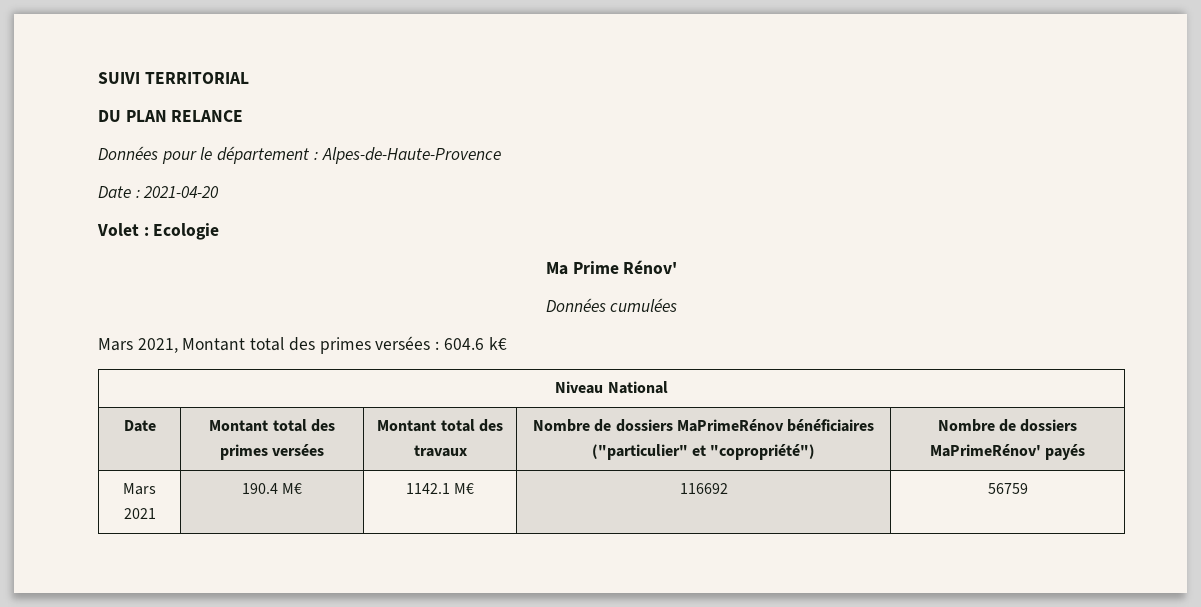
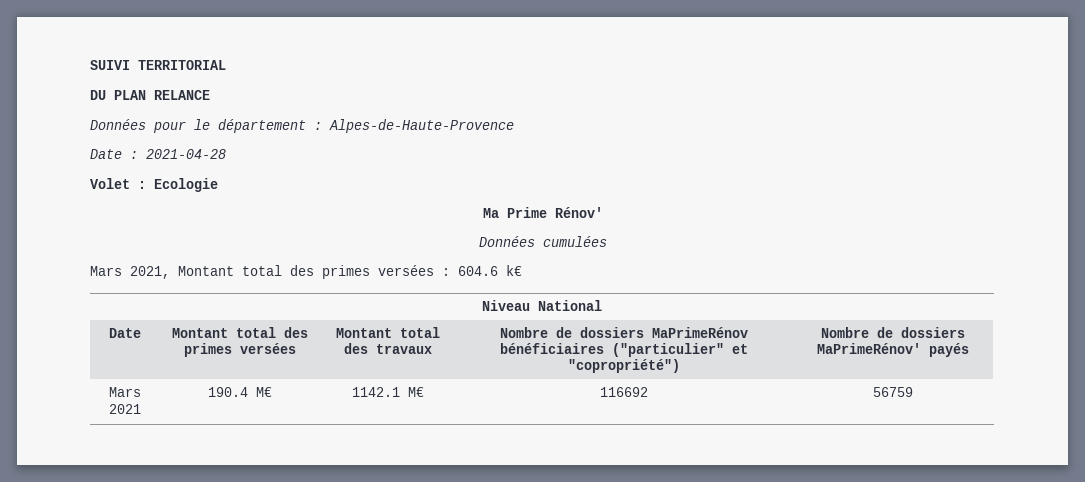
- Date : 2021-04-20
+ Date : 2021-04-28

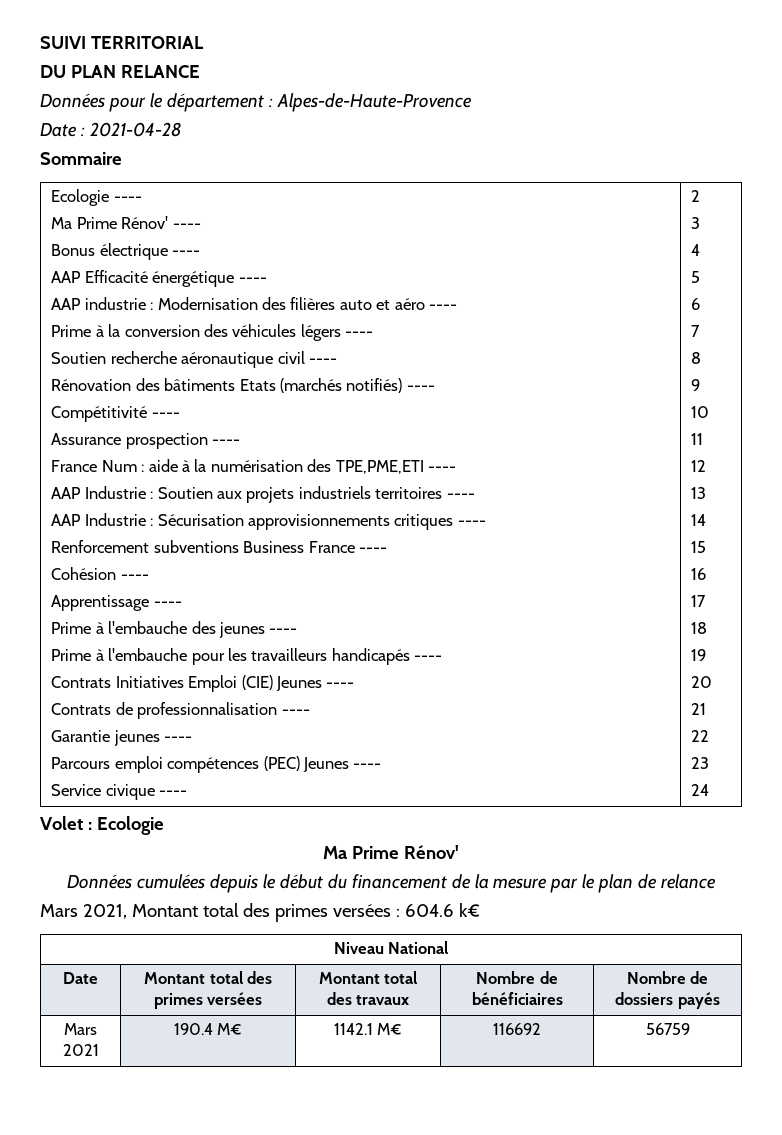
+ Sommaire
+ Ecologie ----
+ Ma Prime Rénov' ----
+ Bonus électrique ----
+ AAP Efficacité énergétique ----
+ AAP industrie : Modernisation des filières auto et aéro ----
+ Prime à la conversion des véhicules légers ----
+ Soutien recherche aéronautique civil ----
+ Rénovation des bâtiments Etats (marchés notifiés) ----
+ Compétitivité ----
+ Assurance prospection ----
+ France Num : aide à la numérisation des TPE,PME,ETI ----
+ AAP Industrie : Soutien aux projets industriels territoires ----
+ AAP Industrie : Sécurisation approvisionnements critiques ----
+ Renforcement subventions Business France ----
+ Cohésion ----
+ Apprentissage ----
+ Prime à l'embauche des jeunes ----
+ Prime à l'embauche pour les travailleurs handicapés ----
+ Contrats Initiatives Emploi (CIE) Jeunes ----
+ Contrats de professionnalisation ----
+ Garantie jeunes ----
+ Parcours emploi compétences (PEC) Jeunes ----
+ Service civique ---- | 2
+ 3
+ 4
+ 5
+ 6
+ 7
+ 8
+ 9
+ 10
+ 11
+ 12
+ 13
+ 14
+ 15
+ 16
+ 17
+ 18
+ 19
+ 20
+ 21
+ 22
+ 23
+ 24
- Données cumulées
+ Données cumulées depuis le début du financement de la mesure par le plan de relance
- Date | Montant total des primes versées | Montant total des travaux | Nombre de dossiers MaPrimeRénov bénéficiaires ("particulier" et "copropriété") | Nombre de dossiers MaPrimeRénov' payés
+ Date | Montant total des primes versées | Montant total des travaux | Nombre de bénéficiaires | Nombre de dossiers payés

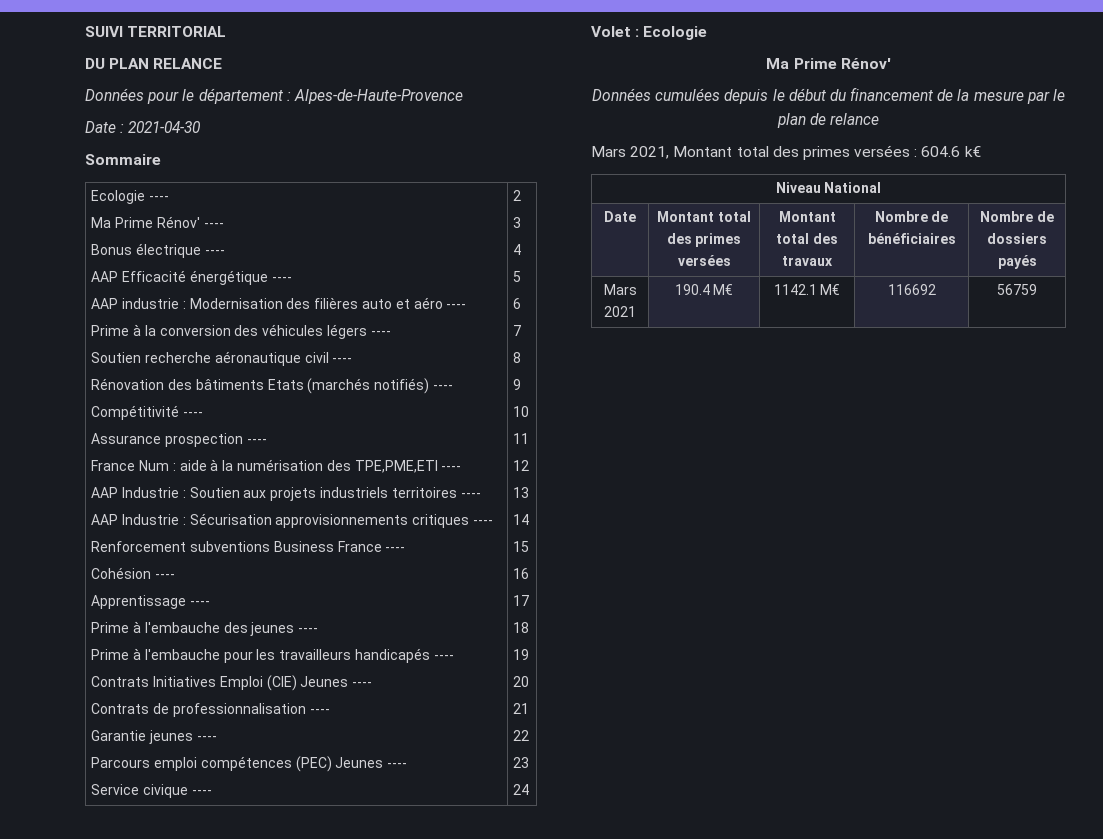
- Date : 2021-04-28
+ Date : 2021-04-30

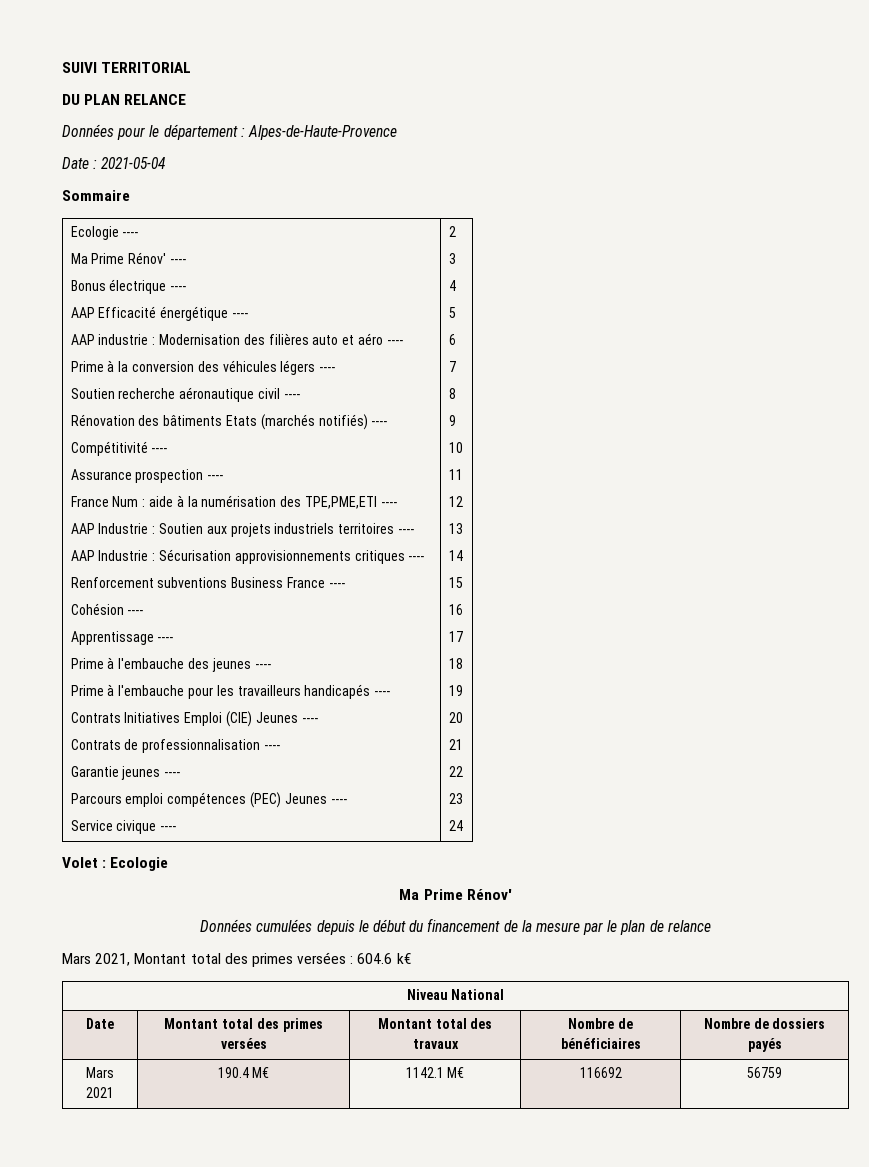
- Date : 2021-04-30
+ Date : 2021-05-04

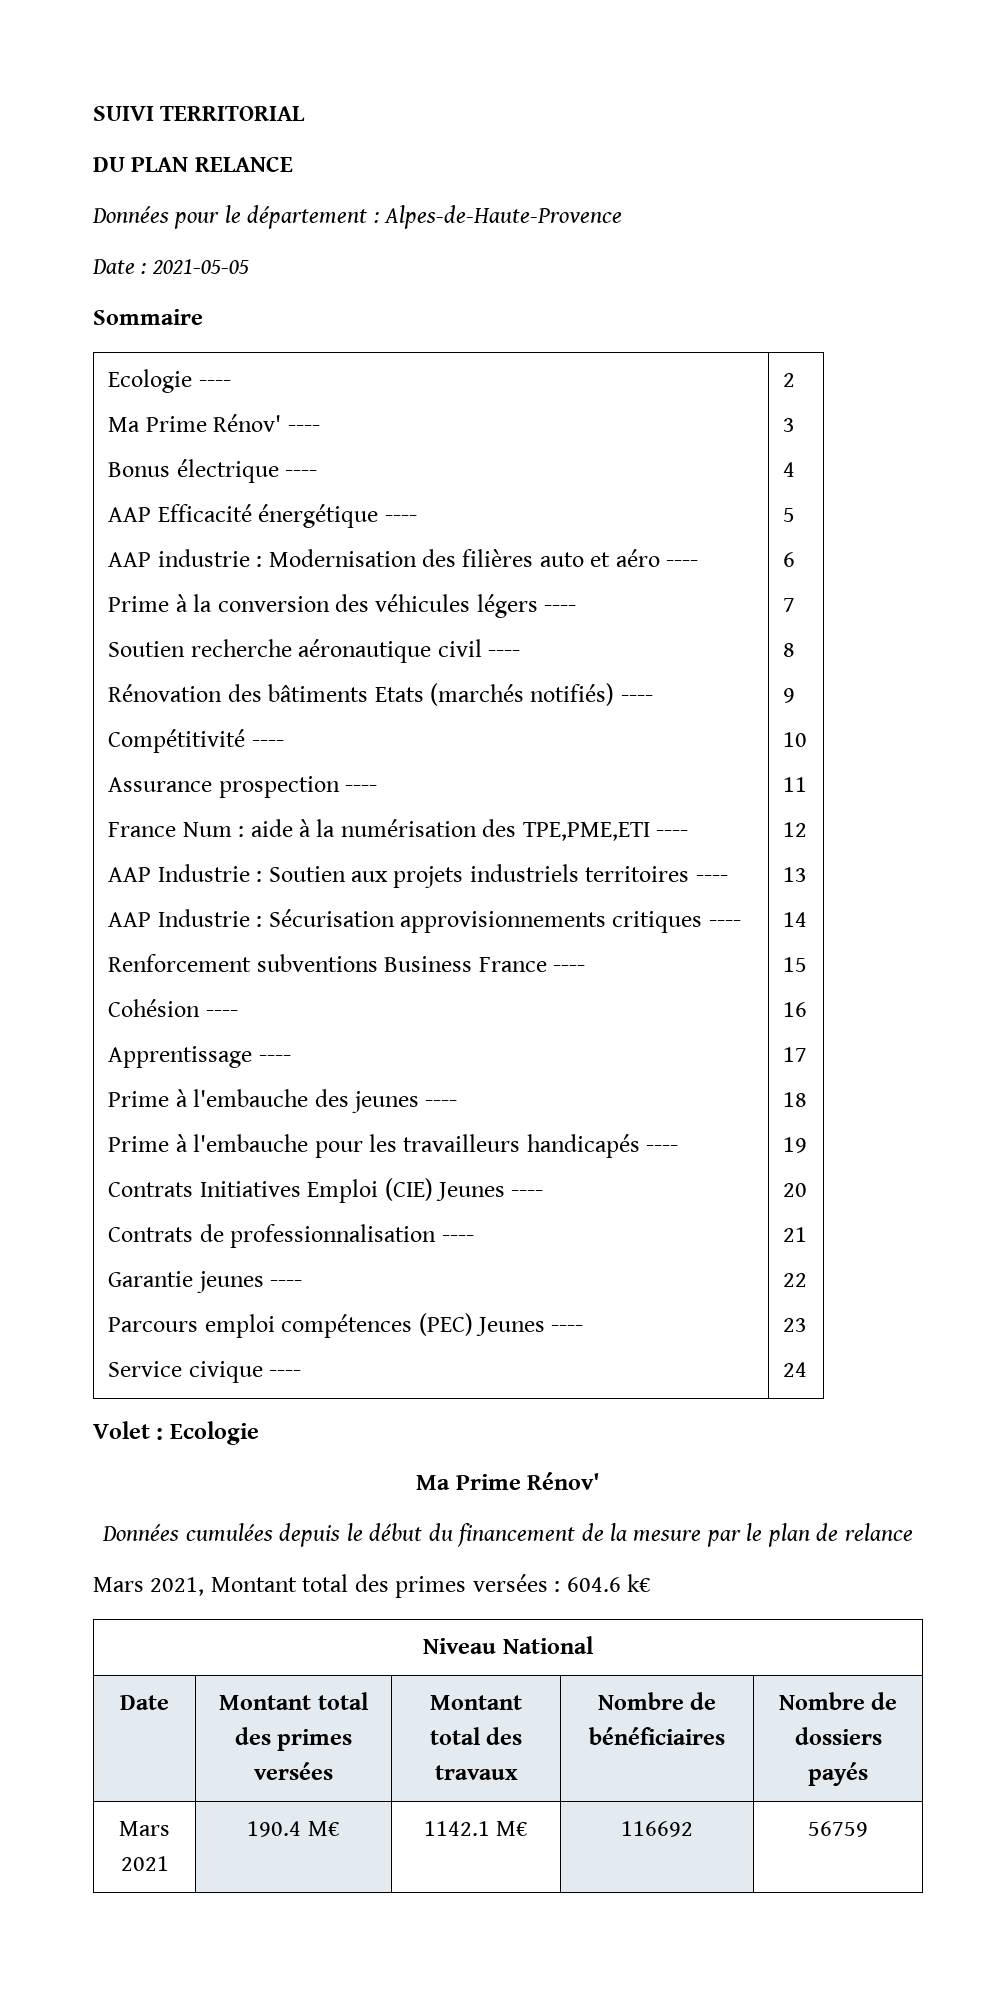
- Date : 2021-05-04
+ Date : 2021-05-05

